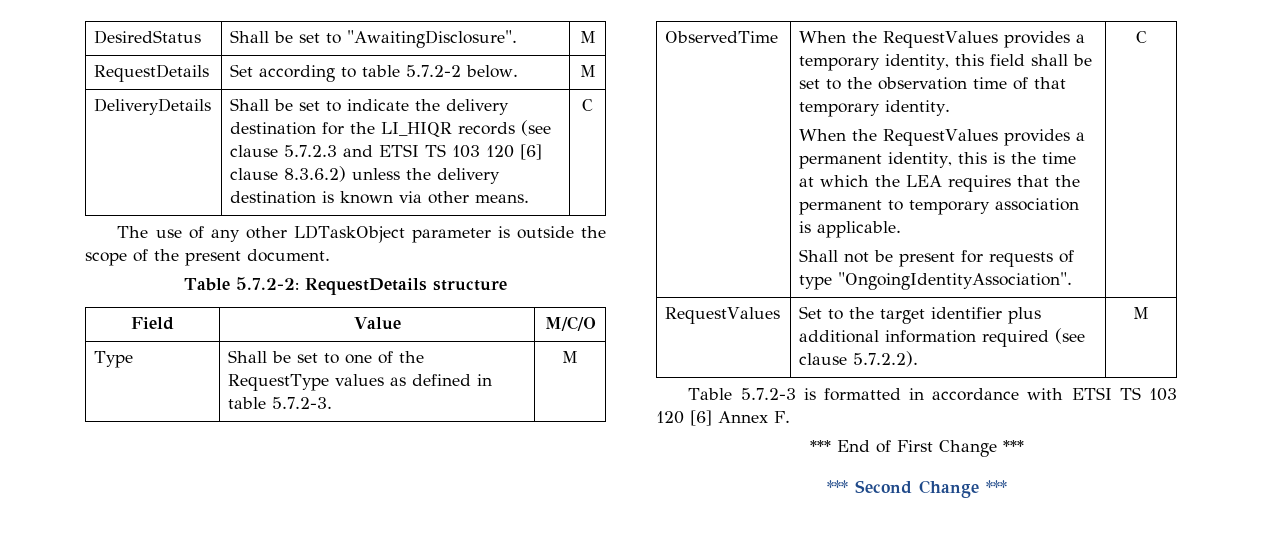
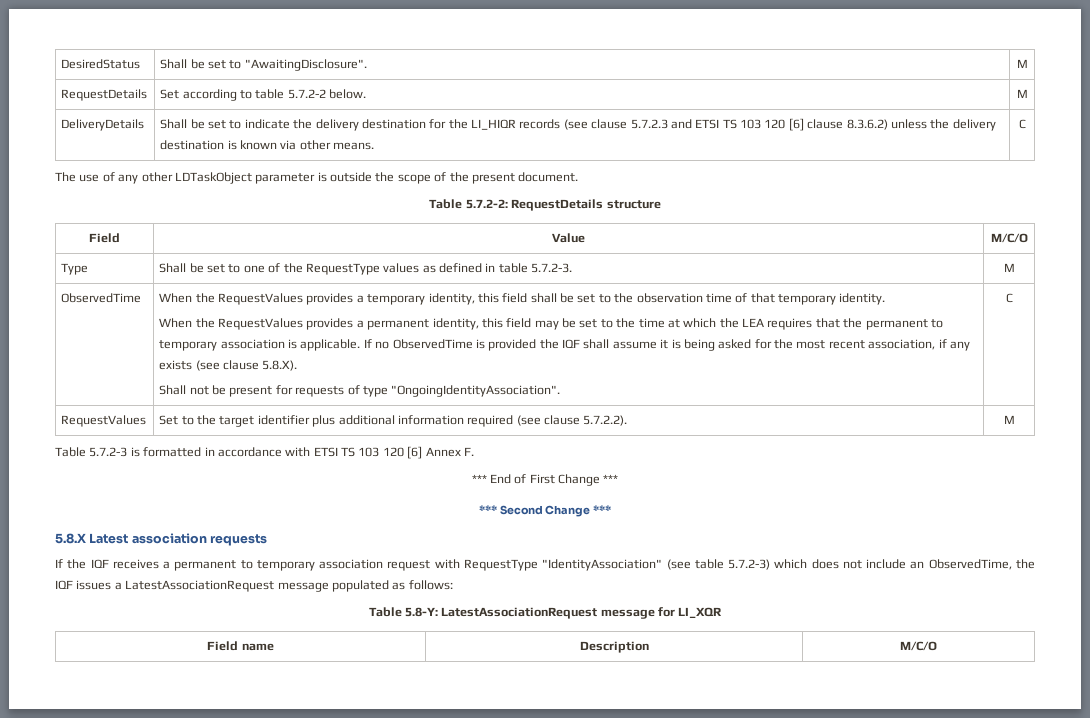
- When the RequestValues provides a permanent identity, this is the time at which the LEA requires that the permanent to temporary association is applicable.
+ When the RequestValues provides a permanent identity, this field may be set to the time at which the LEA requires that the permanent to temporary association is applicable. If no ObservedTime is provided the IQF shall assume it is being asked for the most recent association, if any exists (see clause 5.8.X).
+ 5.8.X Latest association requests
+ If the IQF receives a permanent to temporary association request with RequestType "IdentityAssociation" (see table 5.7.2-3) which does not include an ObservedTime, the IQF issues a LatestAssociationRequest message populated as follows:
+ Table 5.8-Y: LatestAssociationRequest message for LI_XQR
+ Field name | Description | M/C/O

